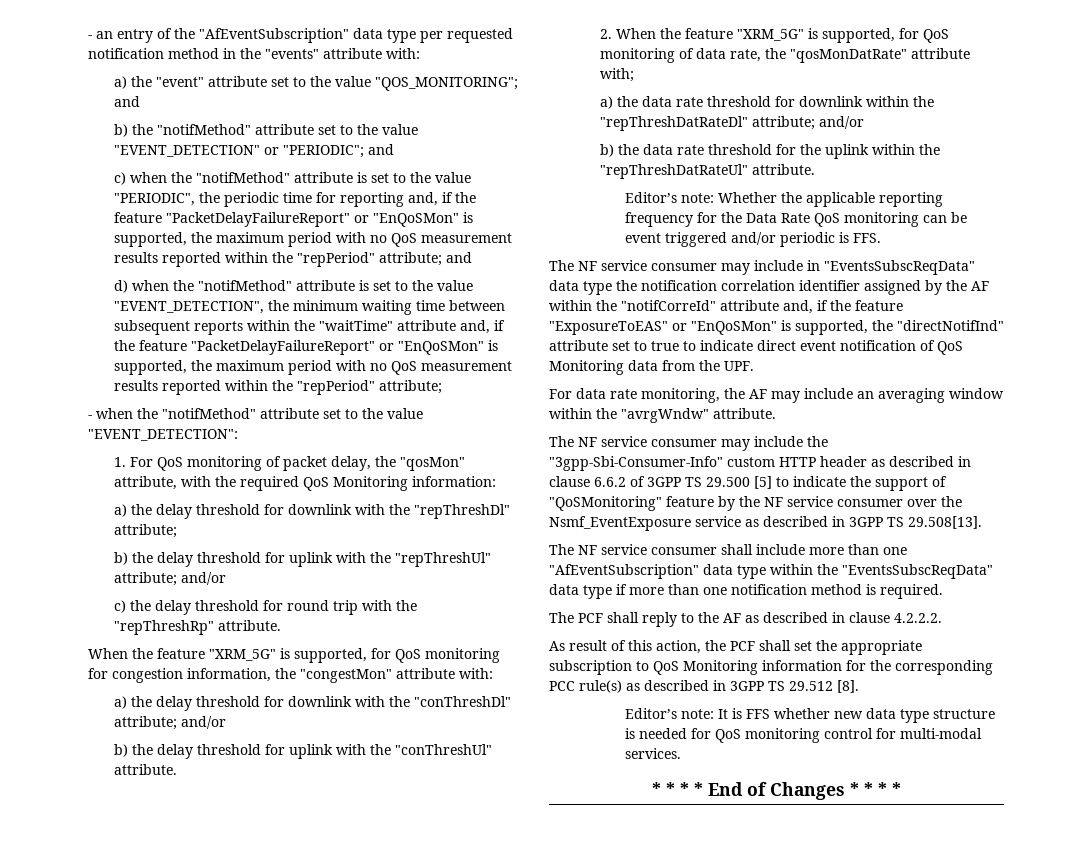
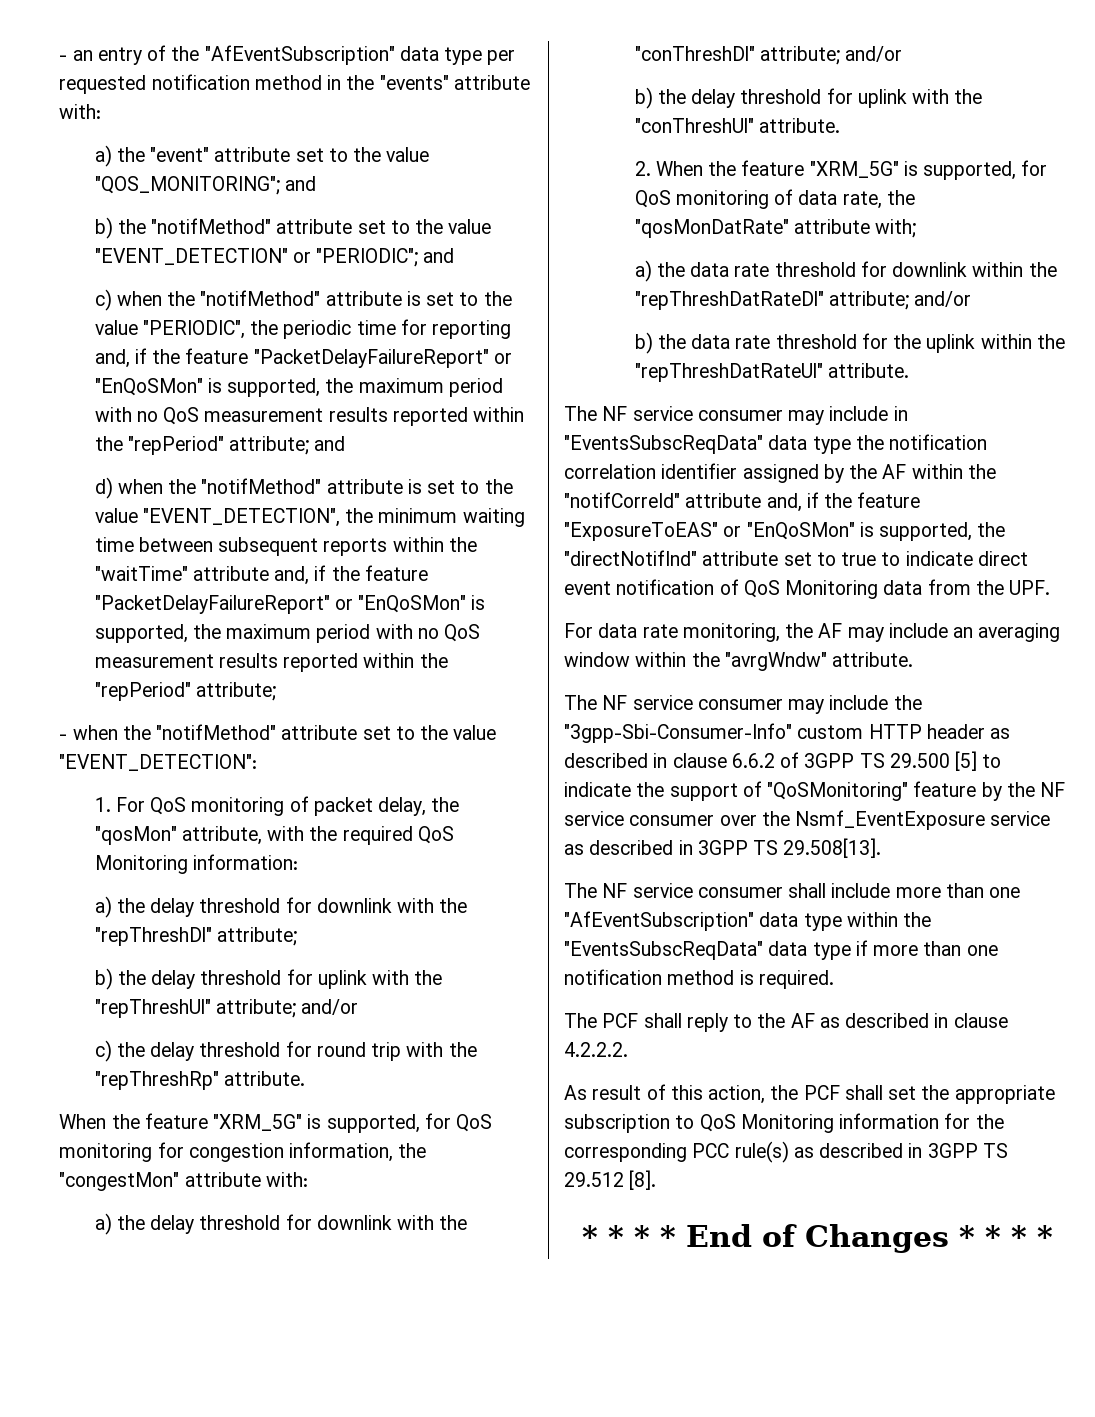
- Editor’s note: Whether the applicable reporting frequency for the Data Rate QoS monitoring can be event triggered and/or periodic is FFS.
- Editor’s note: It is FFS whether new data type structure is needed for QoS monitoring control for multi-modal services.

